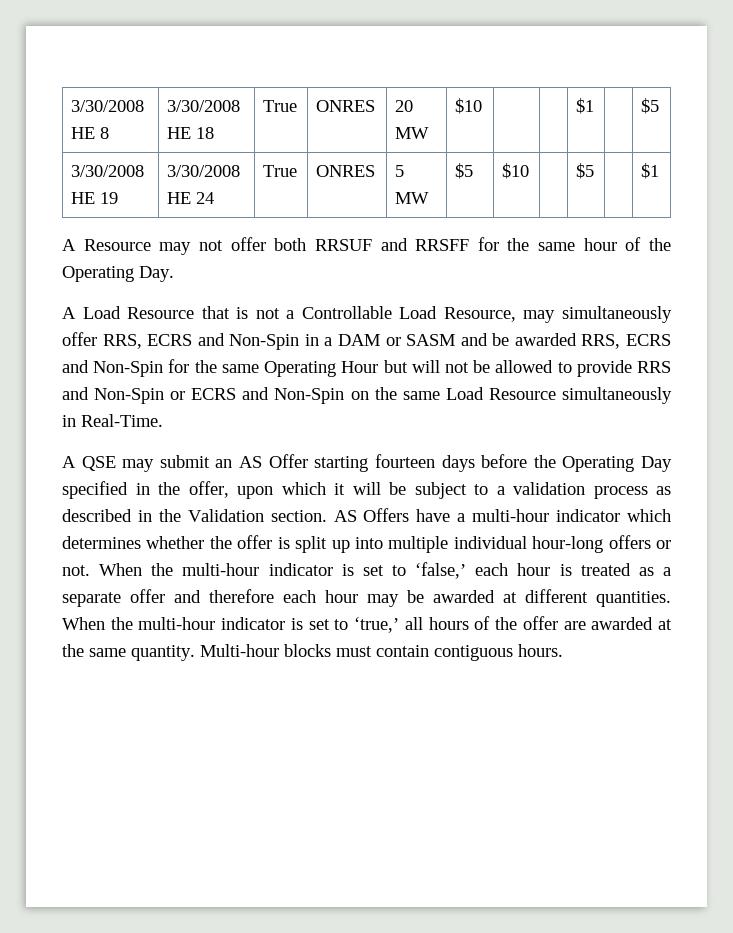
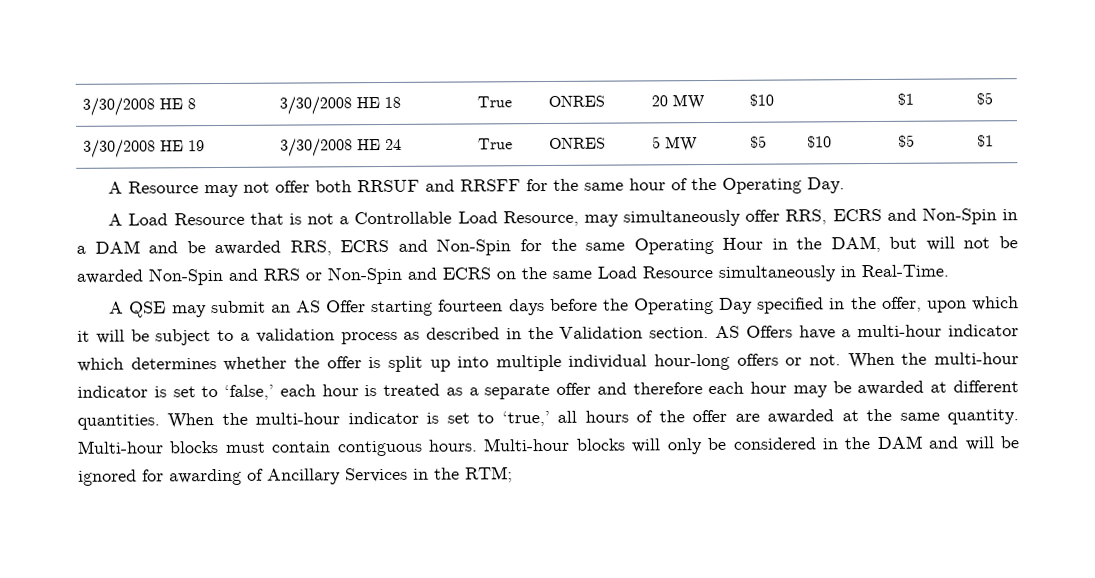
- A Load Resource that is not a Controllable Load Resource, may simultaneously offer RRS, ECRS and Non-Spin in a DAM or SASM and be awarded RRS, ECRS and Non-Spin for the same Operating Hour but will not be allowed to provide RRS and Non-Spin or ECRS and Non-Spin on the same Load Resource simultaneously in Real-Time.
+ A Load Resource that is not a Controllable Load Resource, may simultaneously offer RRS, ECRS and Non-Spin in a DAM and be awarded RRS, ECRS and Non-Spin for the same Operating Hour in the DAM, but will not be awarded Non-Spin and RRS or Non-Spin and ECRS on the same Load Resource simultaneously in Real-Time.
+ Multi-hour blocks will only be considered in the DAM and will be ignored for awarding of Ancillary Services in the RTM;

